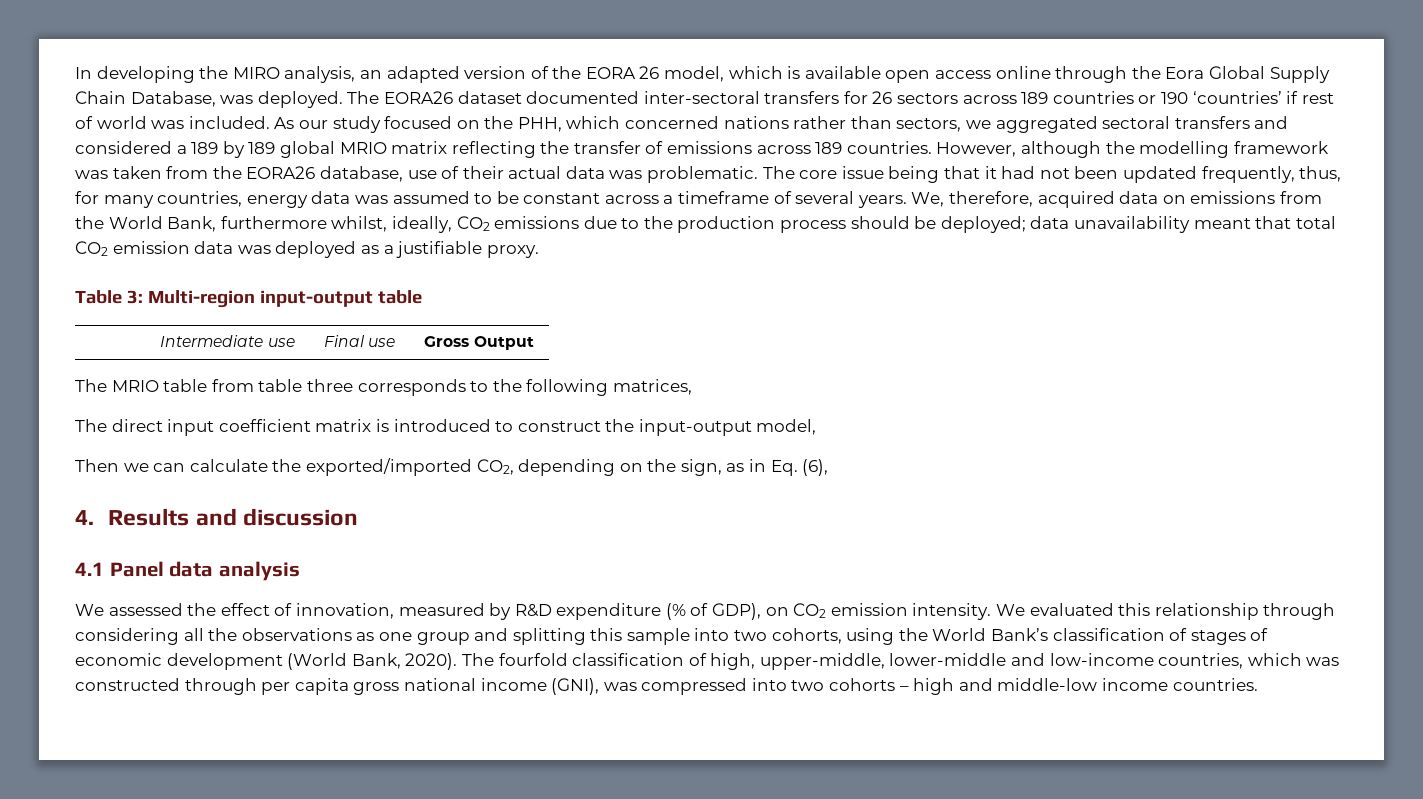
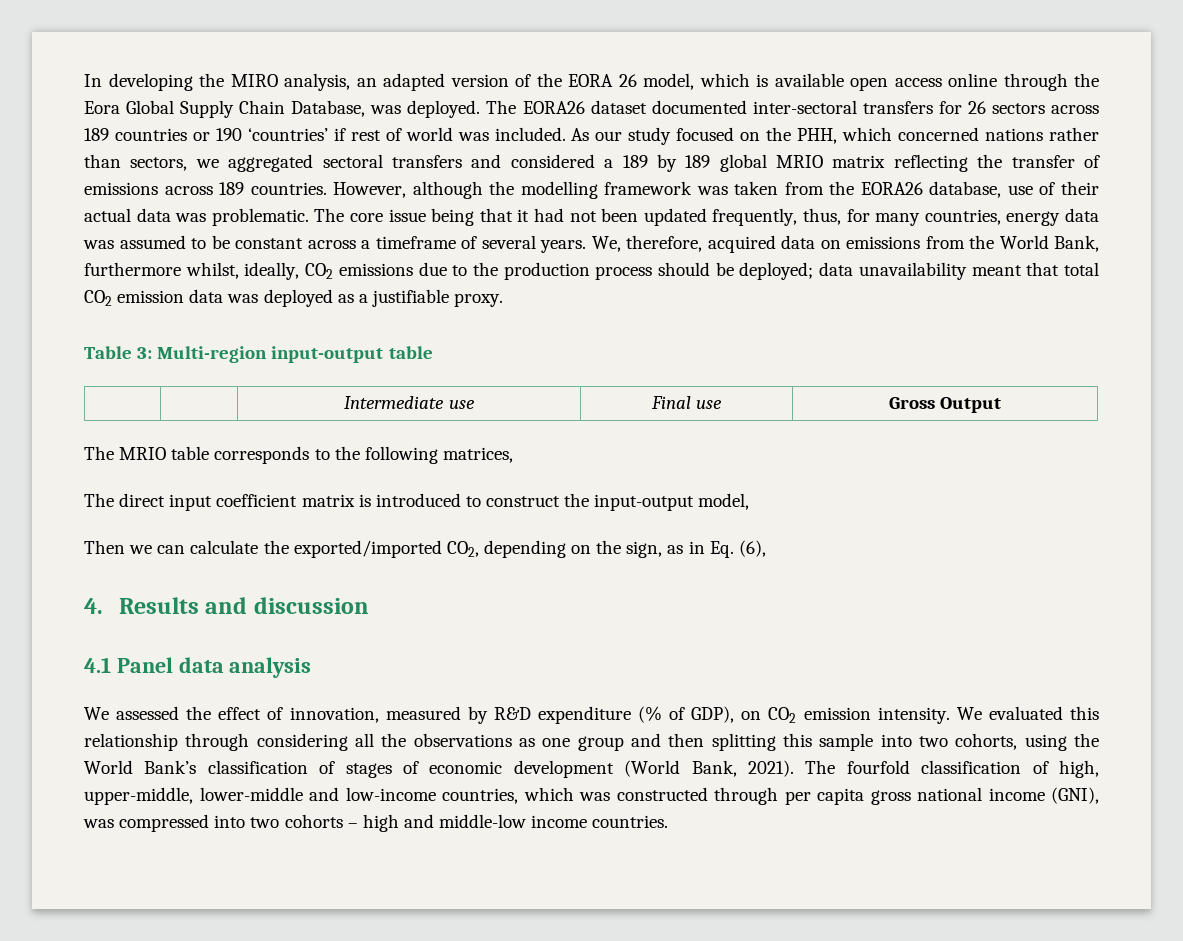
- The MRIO table from table three corresponds to the following matrices,
+ The MRIO table corresponds to the following matrices,
- We evaluated this relationship through considering all the observations as one group and splitting this sample into two cohorts, using the World Bank’s classification of stages of economic development (World Bank, 2020).
+ We evaluated this relationship through considering all the observations as one group and then splitting this sample into two cohorts, using the World Bank’s classification of stages of economic development (World Bank, 2021).

